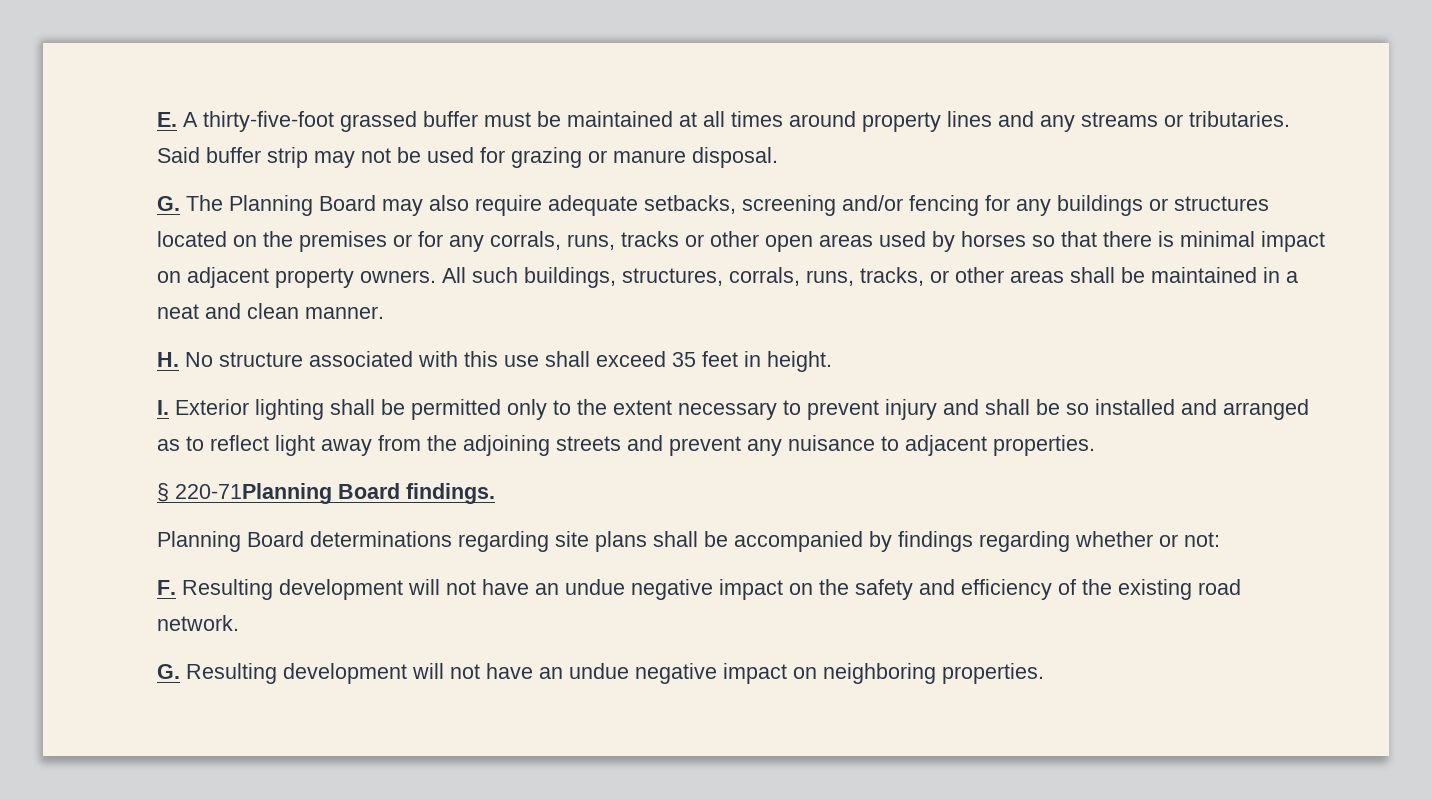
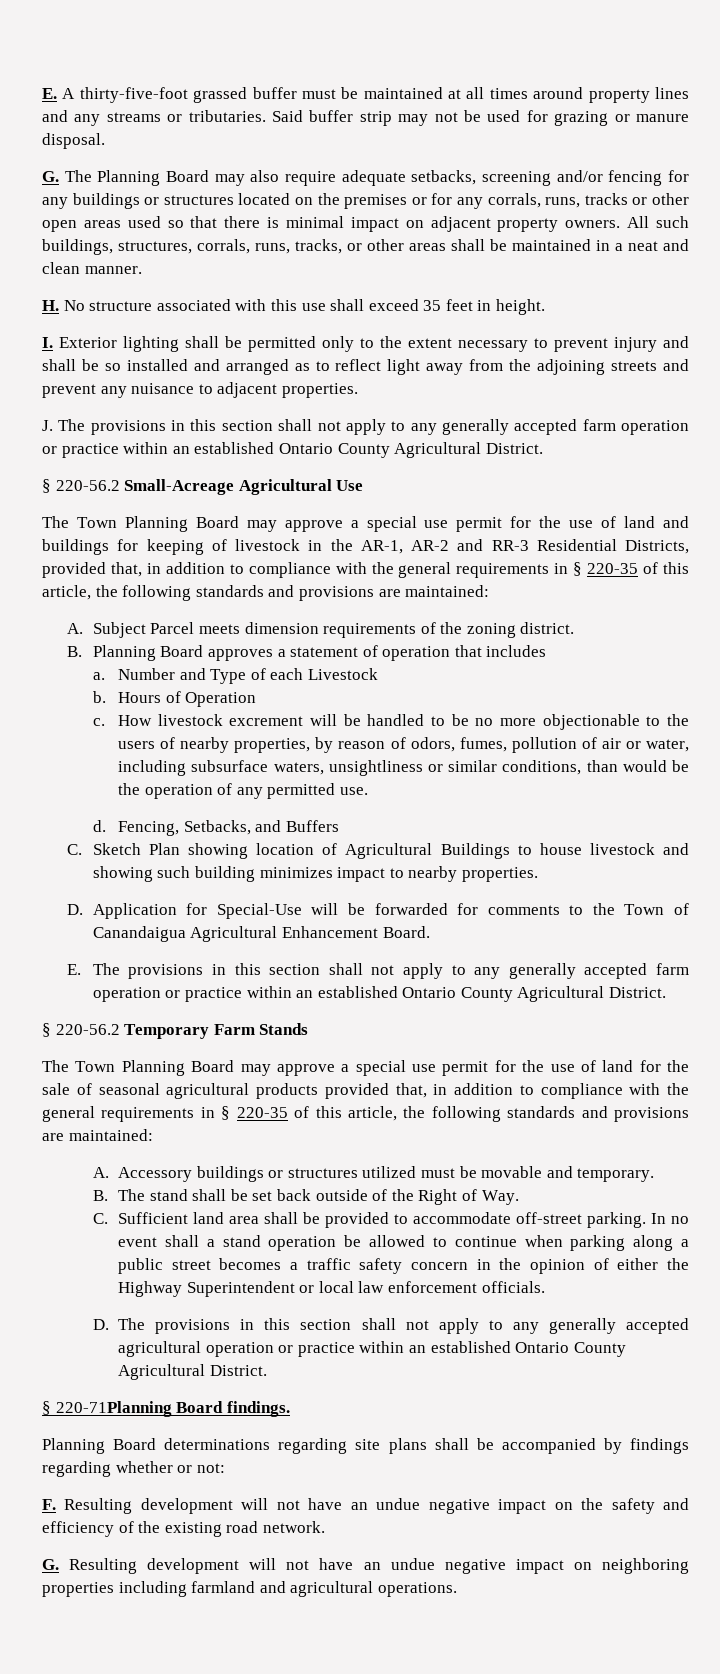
- G. The Planning Board may also require adequate setbacks, screening and/or fencing for any buildings or structures located on the premises or for any corrals, runs, tracks or other open areas used by horses so that there is minimal impact on adjacent property owners.
+ G. The Planning Board may also require adequate setbacks, screening and/or fencing for any buildings or structures located on the premises or for any corrals, runs, tracks or other open areas used so that there is minimal impact on adjacent property owners.
+ J. The provisions in this section shall not apply to any generally accepted farm operation or practice within an established Ontario County Agricultural District.
+ § 220-56.2 Small-Acreage Agricultural Use
+ The Town Planning Board may approve a special use permit for the use of land and buildings for keeping of livestock in the AR-1, AR-2 and RR-3 Residential Districts, provided that, in addition to compliance with the general requirements in § 220-35 of this article, the following standards and provisions are maintained:
+ A. Subject Parcel meets dimension requirements of the zoning district.
+ B. Planning Board approves a statement of operation that includes
+ a. Number and Type of each Livestock
+ b. Hours of Operation
+ c. How livestock excrement will be handled to be no more objectionable to the users of nearby properties, by reason of odors, fumes, pollution of air or water, including subsurface waters, unsightliness or similar conditions, than would be the operation of any permitted use.
+ d. Fencing, Setbacks, and Buffers
+ C. Sketch Plan showing location of Agricultural Buildings to house livestock and showing such building minimizes impact to nearby properties.
+ D. Application for Special-Use will be forwarded for comments to the Town of Canandaigua Agricultural Enhancement Board.
+ E. The provisions in this section shall not apply to any generally accepted farm operation or practice within an established Ontario County Agricultural District.
+ § 220-56.2 Temporary Farm Stands
+ The Town Planning Board may approve a special use permit for the use of land for the sale of seasonal agricultural products provided that, in addition to compliance with the general requirements in § 220-35 of this article, the following standards and provisions are maintained:
+ A. Accessory buildings or structures utilized must be movable and temporary.
+ B. The stand shall be set back outside of the Right of Way.
+ C. Sufficient land area shall be provided to accommodate off-street parking. In no event shall a stand operation be allowed to continue when parking along a public street becomes a traffic safety concern in the opinion of either the Highway Superintendent or local law enforcement officials.
+ D. The provisions in this section shall not apply to any generally accepted agricultural operation or practice within an established Ontario County Agricultural District.
- G. Resulting development will not have an undue negative impact on neighboring properties.
+ G. Resulting development will not have an undue negative impact on neighboring properties including farmland and agricultural operations.

